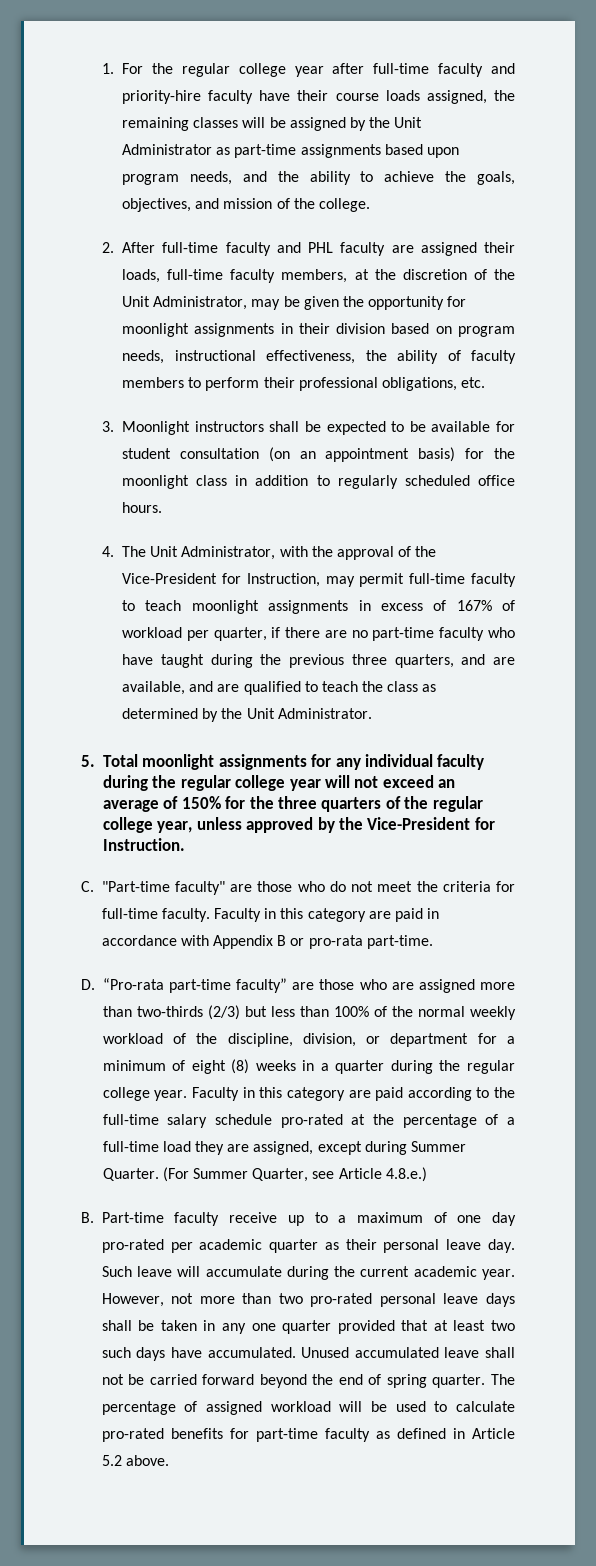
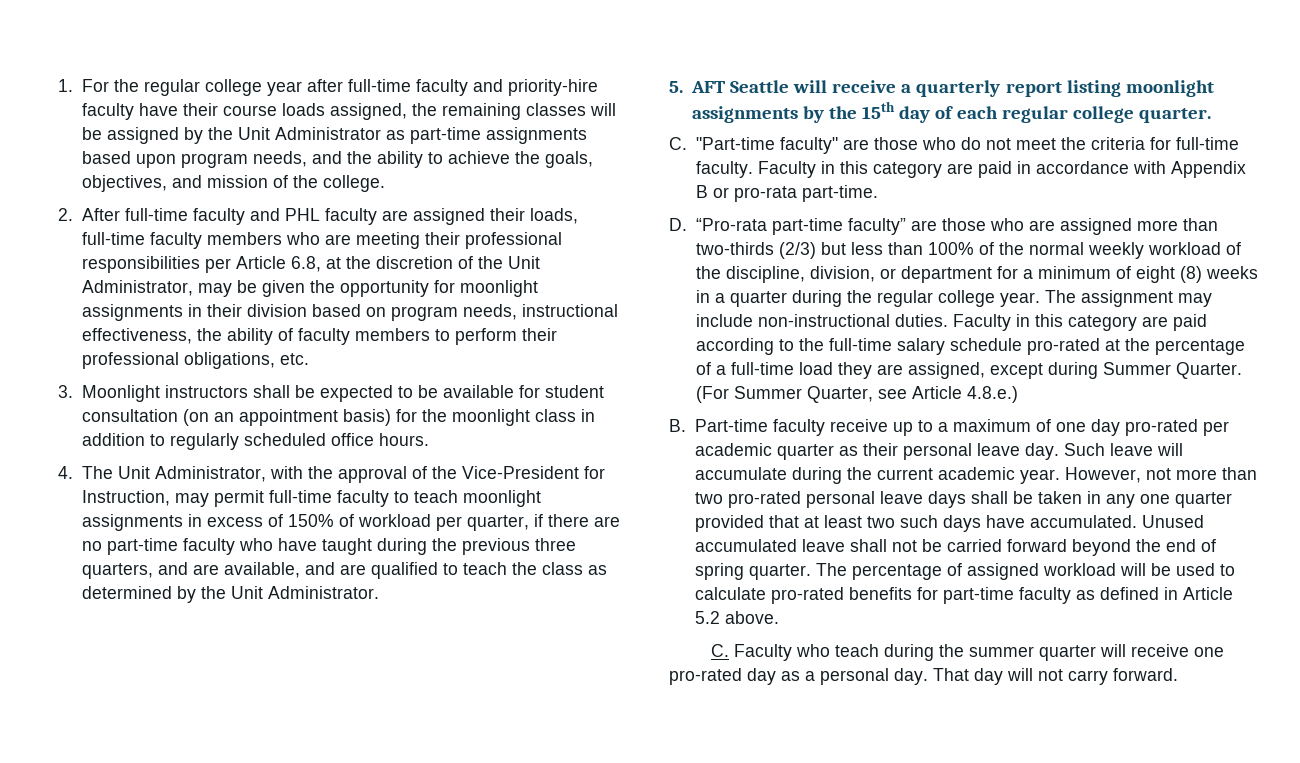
- 2. After full-time faculty and PHL faculty are assigned their loads, full-time faculty members, at the discretion of the Unit Administrator, may be given the opportunity for moonlight assignments in their division based on program needs, instructional effectiveness, the ability of faculty members to perform their professional obligations, etc.
+ 2. After full-time faculty and PHL faculty are assigned their loads, full-time faculty members who are meeting their professional responsibilities per Article 6.8, at the discretion of the Unit Administrator, may be given the opportunity for moonlight assignments in their division based on program needs, instructional effectiveness, the ability of faculty members to perform their professional obligations, etc.
- 4. The Unit Administrator, with the approval of the Vice-President for Instruction, may permit full-time faculty to teach moonlight assignments in excess of 167% of workload per quarter, if there are no part-time faculty who have taught during the previous three quarters, and are available, and are qualified to teach the class as determined by the Unit Administrator.
+ 4. The Unit Administrator, with the approval of the Vice-President for Instruction, may permit full-time faculty to teach moonlight assignments in excess of 150% of workload per quarter, if there are no part-time faculty who have taught during the previous three quarters, and are available, and are qualified to teach the class as determined by the Unit Administrator.
- 5. Total moonlight assignments for any individual faculty during the regular college year will not exceed an average of 150% for the three quarters of the regular college year, unless approved by the Vice-President for Instruction.
+ 5. AFT Seattle will receive a quarterly report listing moonlight assignments by the 15th day of each regular college quarter.
+ The assignment may include non-instructional duties.
+ C. Faculty who teach during the summer quarter will receive one pro-rated day as a personal day. That day will not carry forward.

